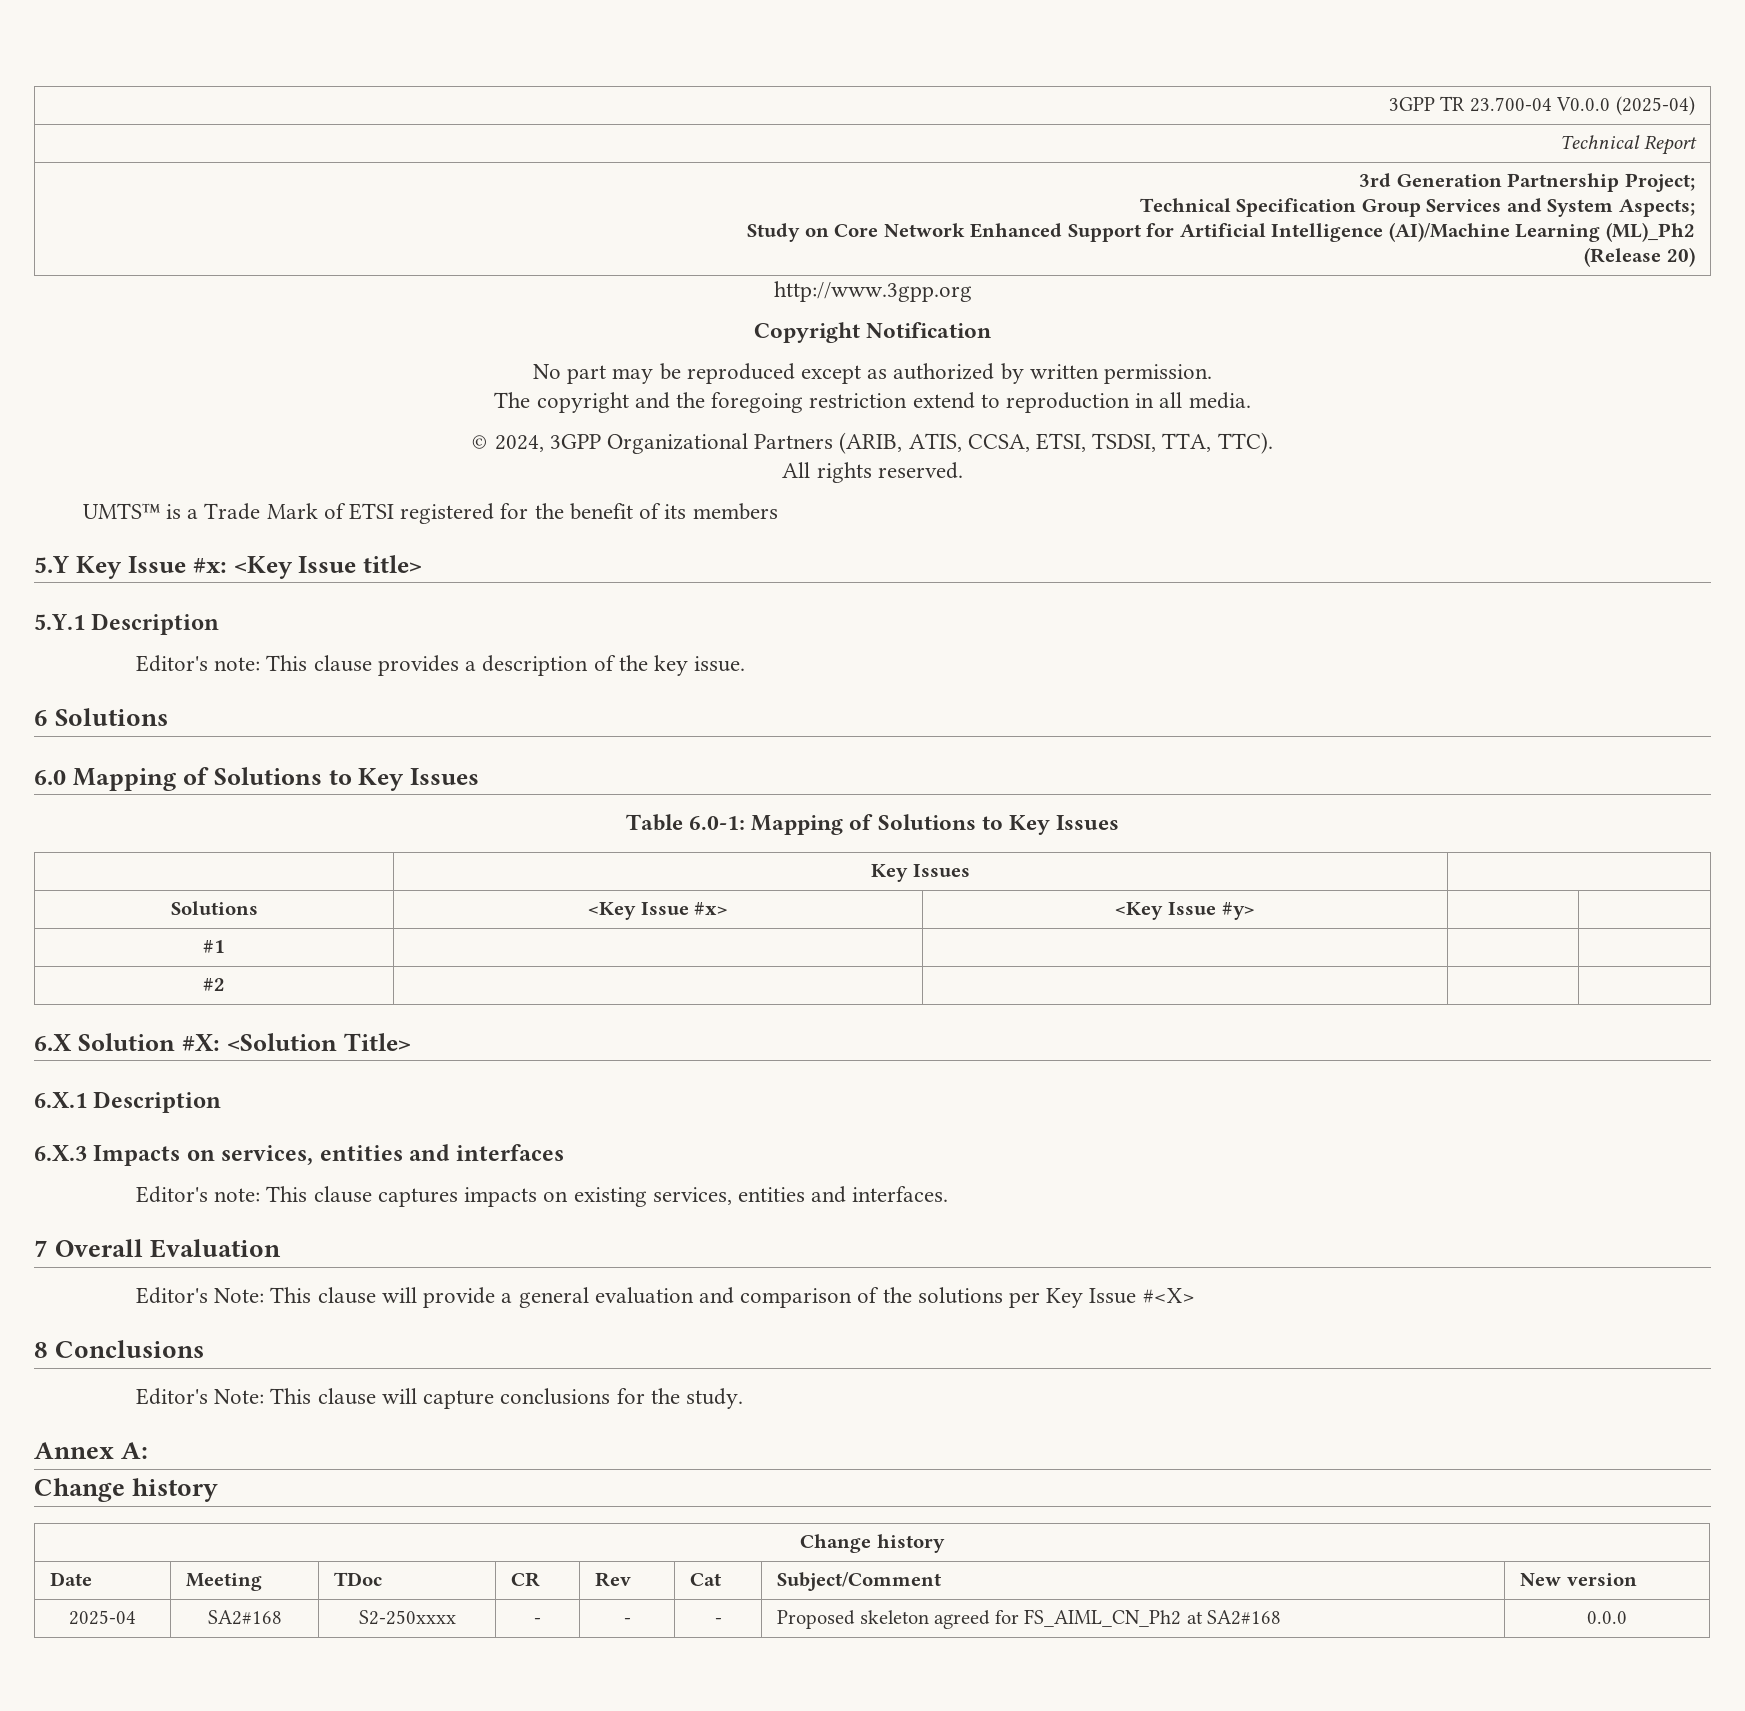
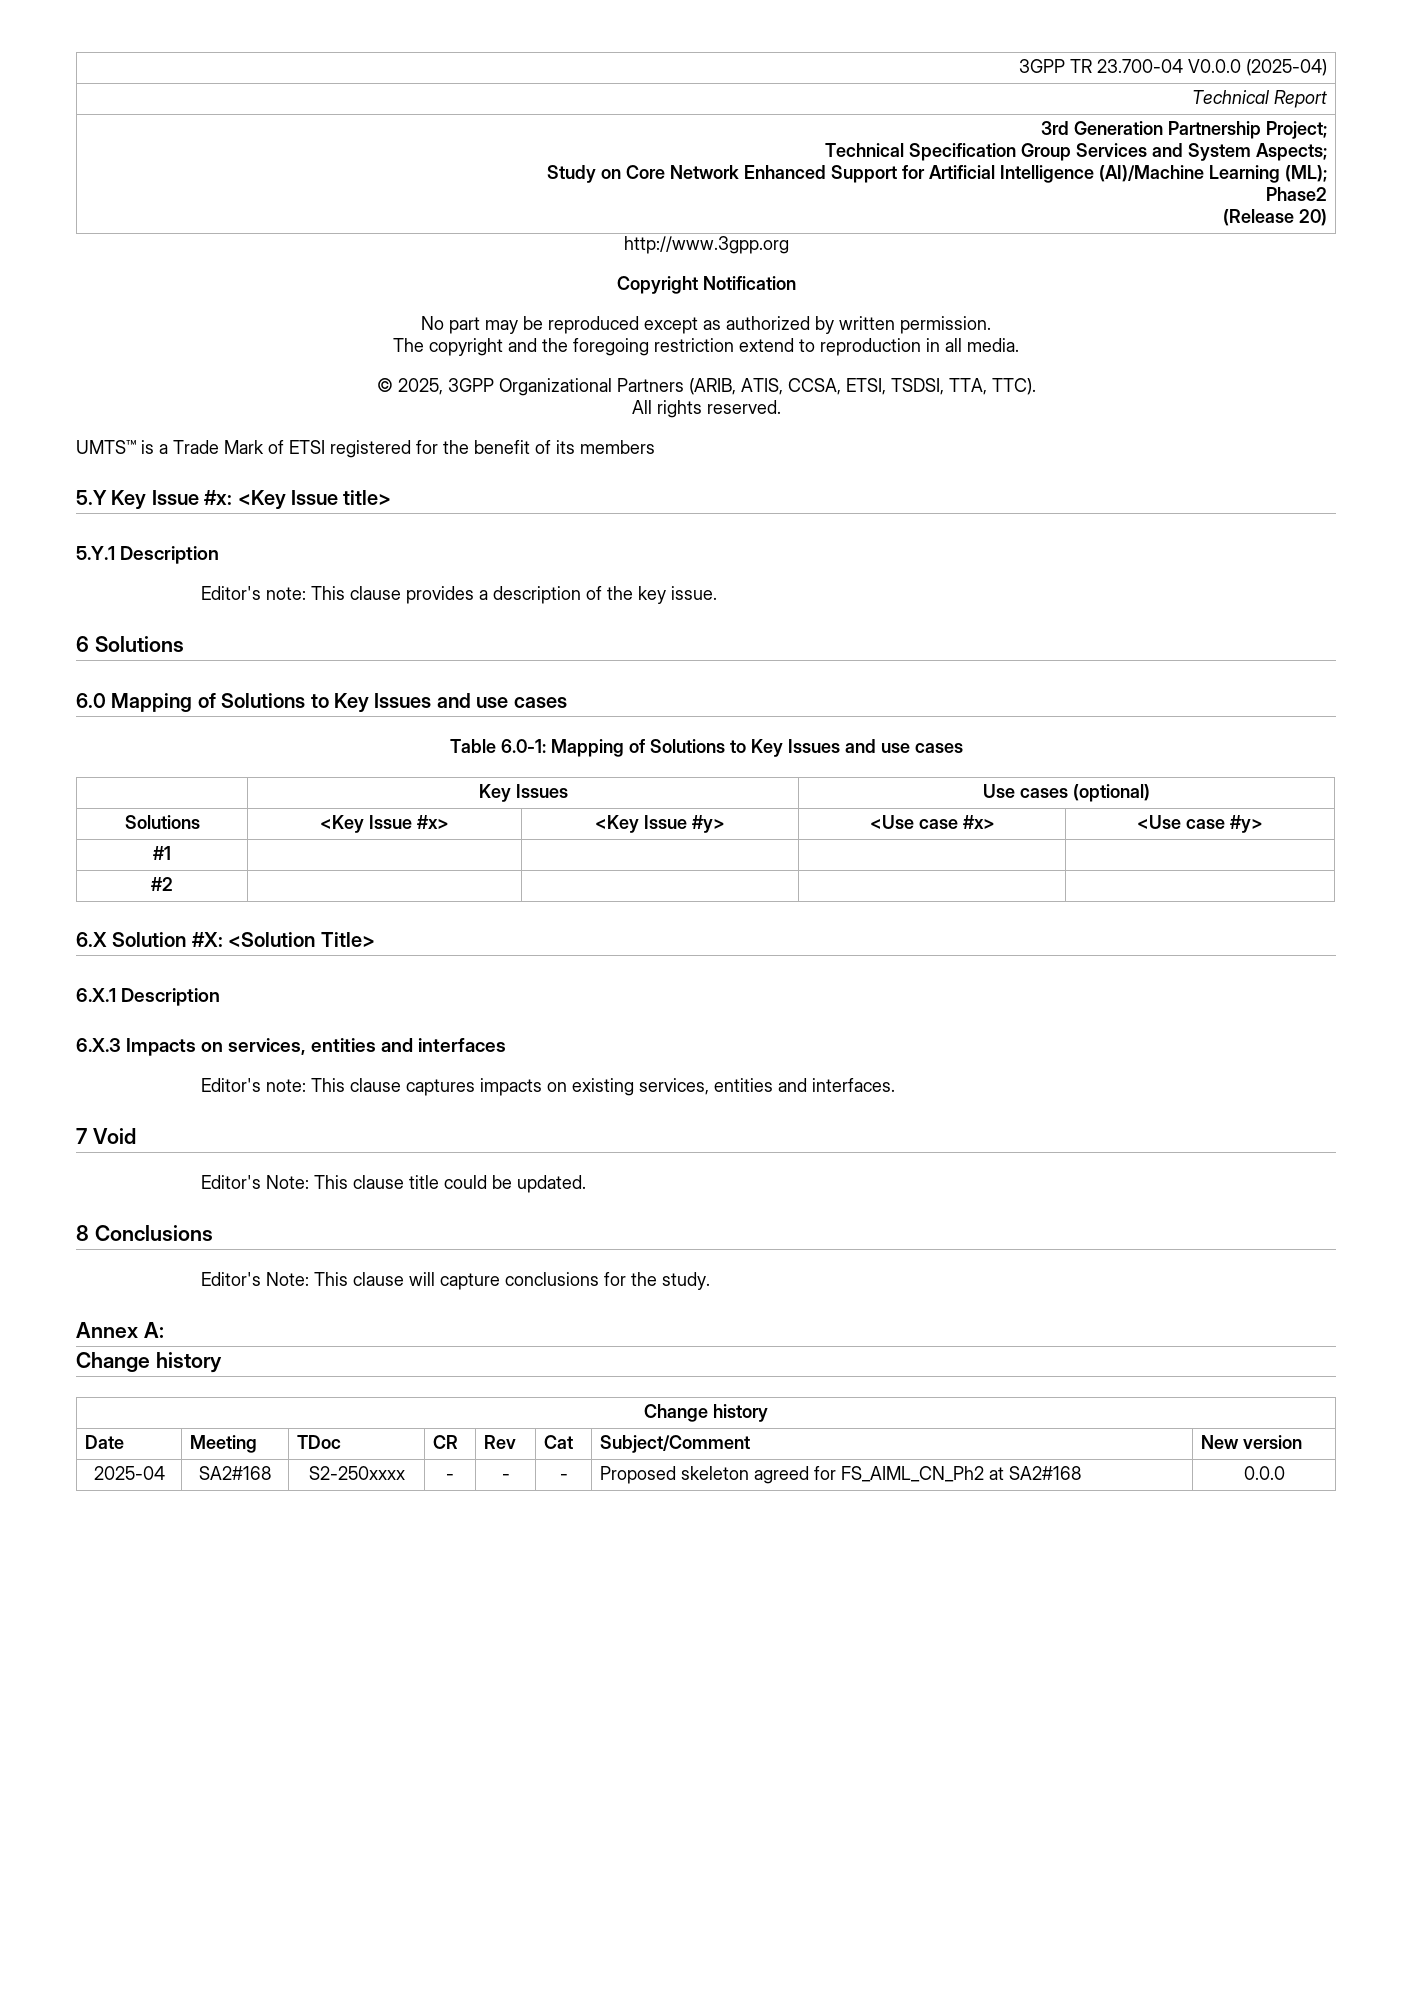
  3rd Generation Partnership Project;
  Technical Specification Group Services and System Aspects;
- Study on Core Network Enhanced Support for Artificial Intelligence (AI)/Machine Learning (ML)_Ph2
+ Study on Core Network Enhanced Support for Artificial Intelligence (AI)/Machine Learning (ML);
+ Phase2
- © 2024, 3GPP Organizational Partners (ARIB, ATIS, CCSA, ETSI, TSDSI, TTA, TTC).
+ © 2025, 3GPP Organizational Partners (ARIB, ATIS, CCSA, ETSI, TSDSI, TTA, TTC).
- 6.0 Mapping of Solutions to Key Issues
+ 6.0 Mapping of Solutions to Key Issues and use cases
- Table 6.0-1: Mapping of Solutions to Key Issues
+ Table 6.0-1: Mapping of Solutions to Key Issues and use cases
- | Key Issues |
+ | Key Issues | Use cases (optional)
- Solutions | <Key Issue #x> | <Key Issue #y> | |
+ Solutions | <Key Issue #x> | <Key Issue #y> | <Use case #x> | <Use case #y>
- 7 Overall Evaluation
- Editor's Note: This clause will provide a general evaluation and comparison of the solutions per Key Issue #<X>
+ 7 Void
+ Editor's Note: This clause title could be updated.

